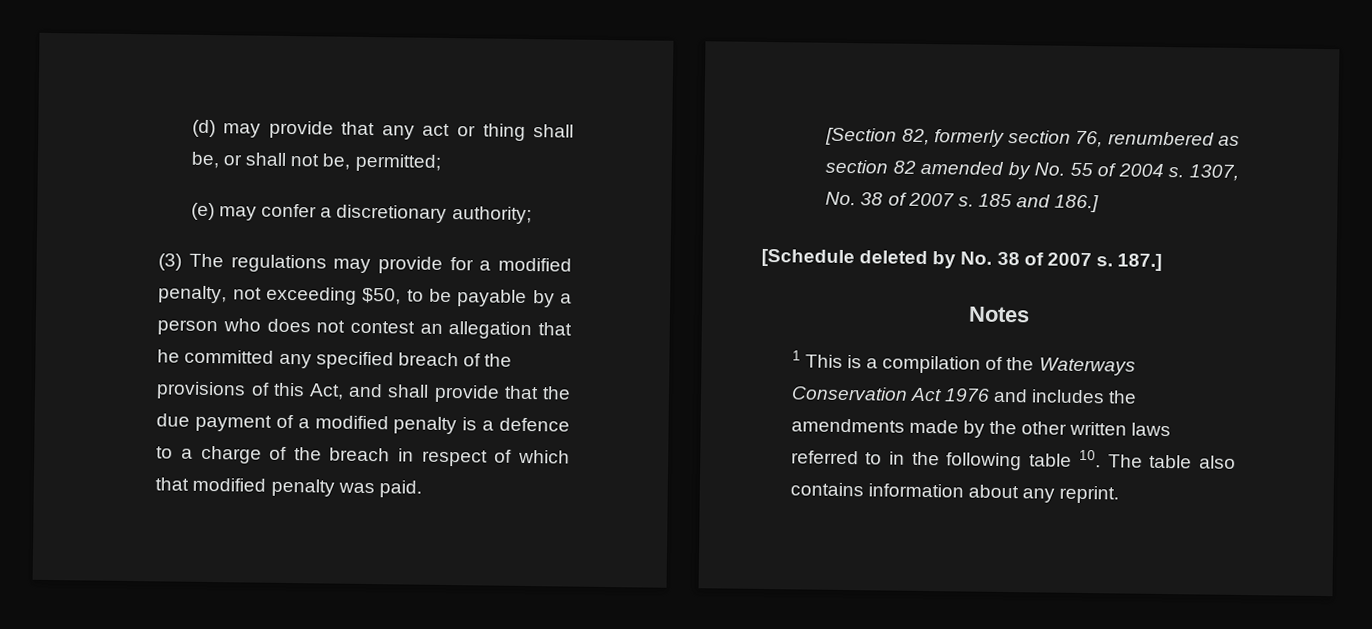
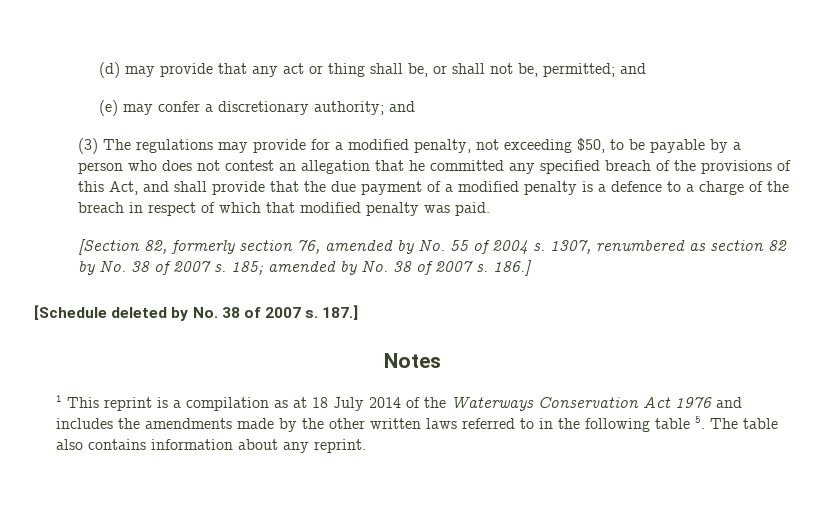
- (d) may provide that any act or thing shall be, or shall not be, permitted;
+ (d) may provide that any act or thing shall be, or shall not be, permitted; and
- (e) may confer a discretionary authority;
+ (e) may confer a discretionary authority; and
- [Section 82, formerly section 76, renumbered as section 82 amended by No. 55 of 2004 s.
+ [Section 82, formerly section 76, amended by No. 55 of 2004 s.
- 1307, No. 38 of 2007 s. 185 and 186.]
+ 1307, renumbered as section 82 by No. 38 of 2007 s. 185; amended by No. 38 of 2007 s. 186.]
- 1 This is a compilation of the Waterways Conservation Act 1976 and includes the amendments made by the other written laws referred to in the following table 10. The table also contains information about any reprint.
+ 1 This reprint is a compilation as at 18 July 2014 of the Waterways Conservation Act 1976 and includes the amendments made by the other written laws referred to in the following table 5. The table also contains information about any reprint.

